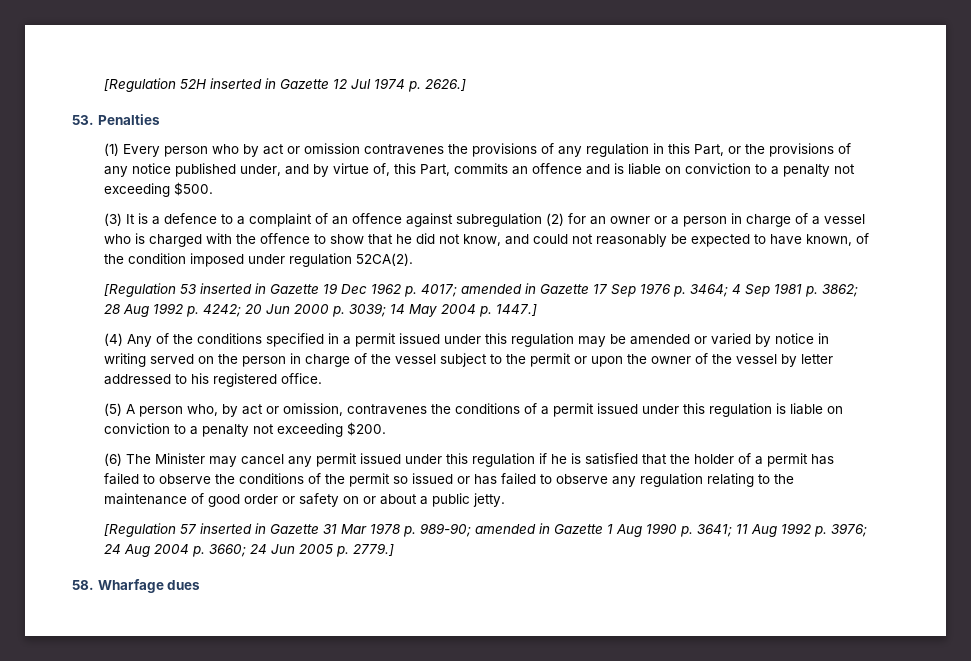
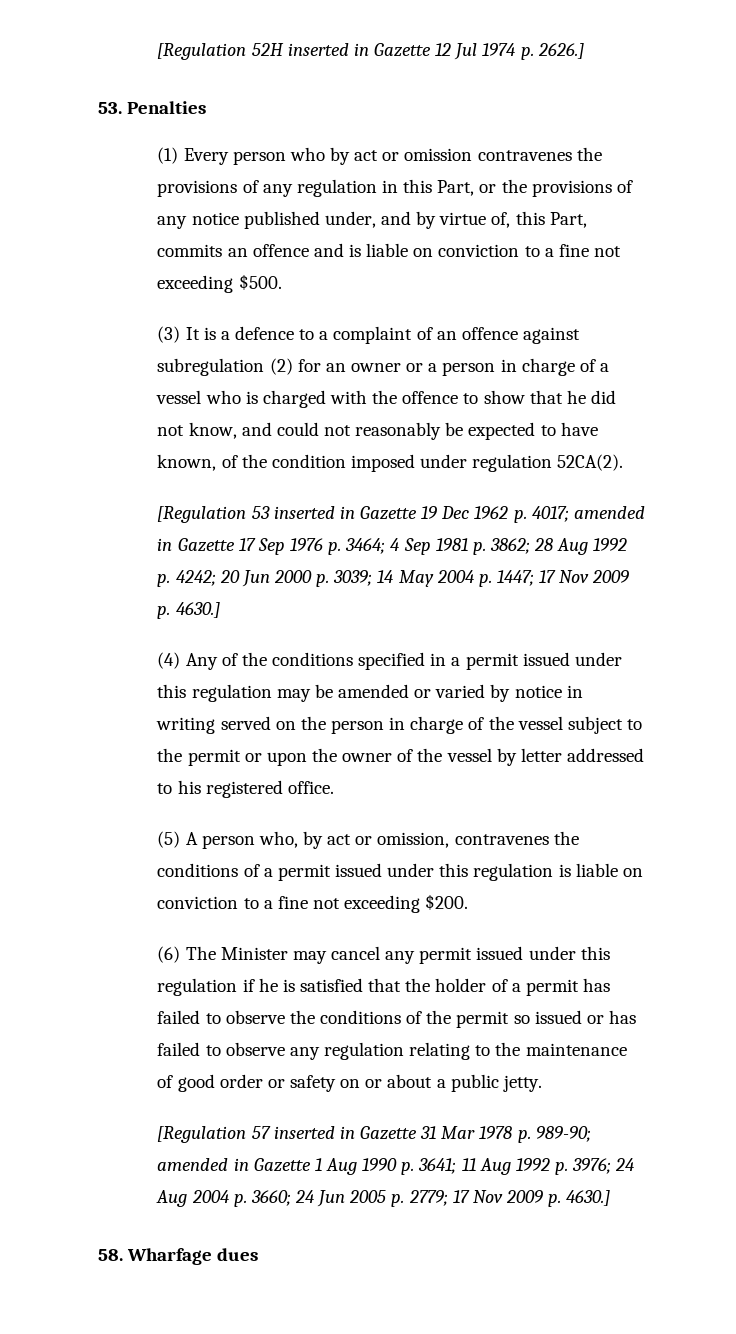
- (1) Every person who by act or omission contravenes the provisions of any regulation in this Part, or the provisions of any notice published under, and by virtue of, this Part, commits an offence and is liable on conviction to a penalty not exceeding $500.
+ (1) Every person who by act or omission contravenes the provisions of any regulation in this Part, or the provisions of any notice published under, and by virtue of, this Part, commits an offence and is liable on conviction to a fine not exceeding $500.
- [Regulation 53 inserted in Gazette 19 Dec 1962 p. 4017; amended in Gazette 17 Sep 1976 p. 3464; 4 Sep 1981 p. 3862; 28 Aug 1992 p. 4242; 20 Jun 2000 p. 3039; 14 May 2004 p. 1447.]
+ [Regulation 53 inserted in Gazette 19 Dec 1962 p. 4017; amended in Gazette 17 Sep 1976 p. 3464; 4 Sep 1981 p. 3862; 28 Aug 1992 p. 4242; 20 Jun 2000 p. 3039; 14 May 2004 p. 1447; 17 Nov 2009 p. 4630.]
- (5) A person who, by act or omission, contravenes the conditions of a permit issued under this regulation is liable on conviction to a penalty not exceeding $200.
+ (5) A person who, by act or omission, contravenes the conditions of a permit issued under this regulation is liable on conviction to a fine not exceeding $200.
- [Regulation 57 inserted in Gazette 31 Mar 1978 p. 989-90; amended in Gazette 1 Aug 1990 p. 3641; 11 Aug 1992 p. 3976; 24 Aug 2004 p. 3660; 24 Jun 2005 p. 2779.]
+ [Regulation 57 inserted in Gazette 31 Mar 1978 p. 989-90; amended in Gazette 1 Aug 1990 p. 3641; 11 Aug 1992 p. 3976; 24 Aug 2004 p. 3660; 24 Jun 2005 p. 2779; 17 Nov 2009 p. 4630.]

